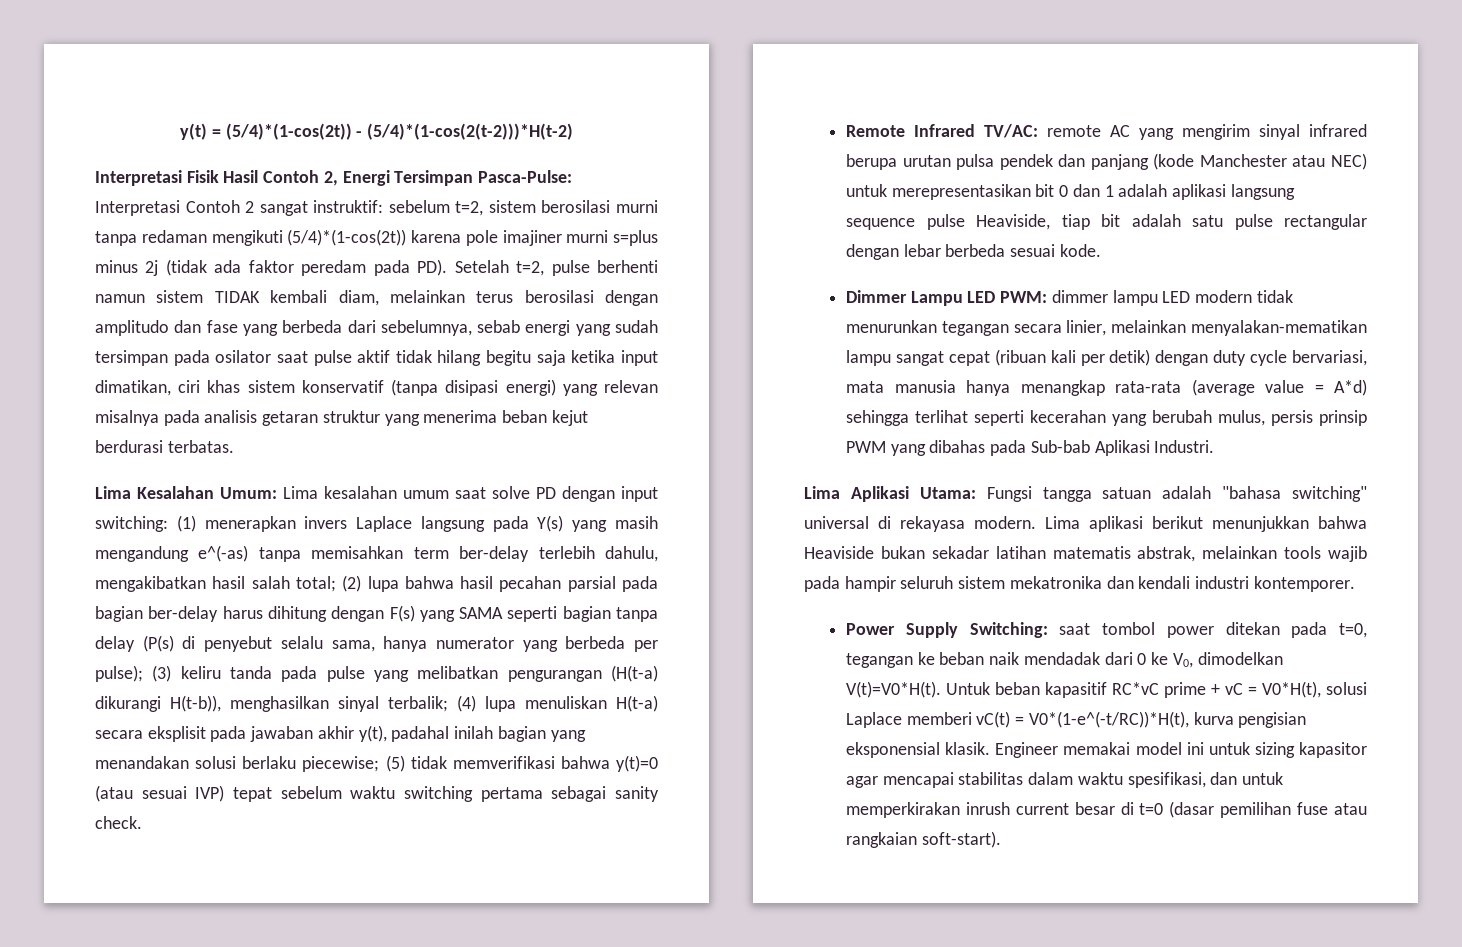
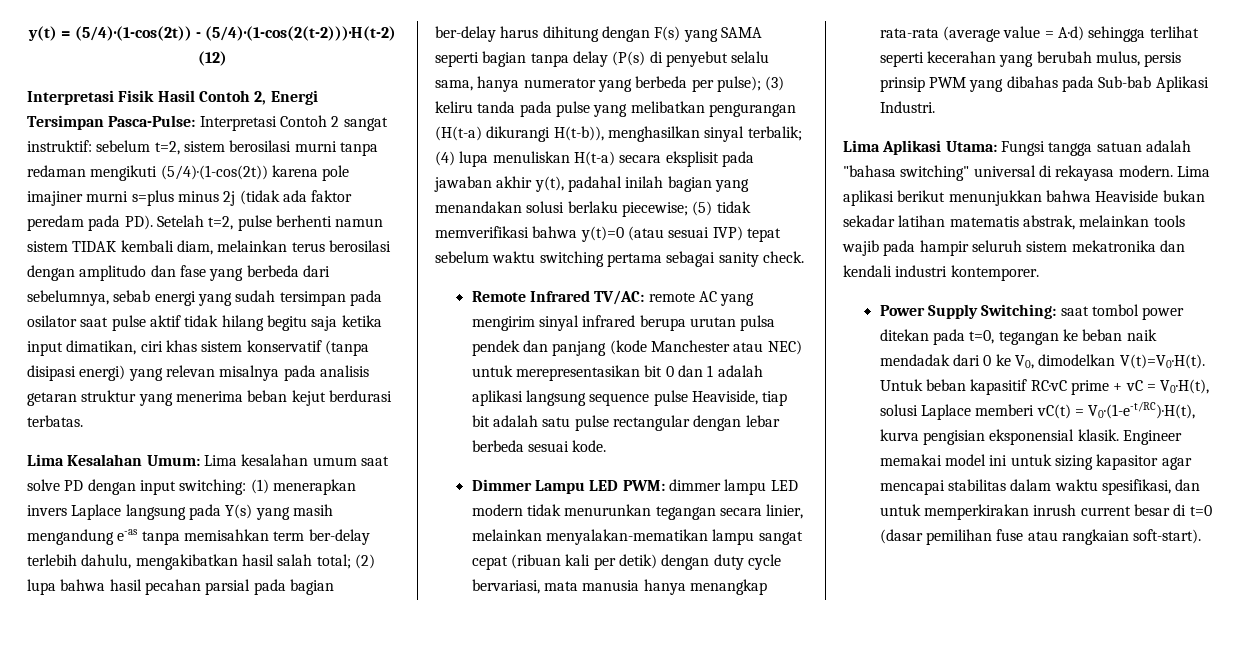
- y(t) = (5/4)*(1-cos(2t)) - (5/4)*(1-cos(2(t-2)))*H(t-2)
+ y(t) = (5/4)·(1-cos(2t)) - (5/4)·(1-cos(2(t-2)))·H(t-2) (12)
- sebelum t=2, sistem berosilasi murni tanpa redaman mengikuti (5/4)*(1-cos(2t)) karena pole imajiner murni s=plus minus 2j (tidak ada faktor peredam pada PD). Setelah t=2, pulse berhenti namun sistem TIDAK kembali diam, melainkan terus berosilasi dengan amplitudo dan fase yang berbeda dari sebelumnya, sebab energi yang sudah tersimpan pada osilator saat pulse aktif tidak hilang begitu saja ketika input dimatikan, ciri khas sistem konservatif (tanpa disipasi energi) yang relevan misalnya pada analisis getaran struktur yang menerima beban kejut berdurasi terbatas.
+ sebelum t=2, sistem berosilasi murni tanpa redaman mengikuti (5/4)·(1-cos(2t)) karena pole imajiner murni s=plus minus 2j (tidak ada faktor peredam pada PD). Setelah t=2, pulse berhenti namun sistem TIDAK kembali diam, melainkan terus berosilasi dengan amplitudo dan fase yang berbeda dari sebelumnya, sebab energi yang sudah tersimpan pada osilator saat pulse aktif tidak hilang begitu saja ketika input dimatikan, ciri khas sistem konservatif (tanpa disipasi energi) yang relevan misalnya pada analisis getaran struktur yang menerima beban kejut berdurasi terbatas.
- (1) menerapkan invers Laplace langsung pada Y(s) yang masih mengandung e^(-as) tanpa memisahkan term ber-delay terlebih dahulu, mengakibatkan hasil salah total;
+ (1) menerapkan invers Laplace langsung pada Y(s) yang masih mengandung e-as tanpa memisahkan term ber-delay terlebih dahulu, mengakibatkan hasil salah total;
- Dimmer Lampu LED PWM: dimmer lampu LED modern tidak menurunkan tegangan secara linier, melainkan menyalakan-mematikan lampu sangat cepat (ribuan kali per detik) dengan duty cycle bervariasi, mata manusia hanya menangkap rata-rata (average value = A*d) sehingga terlihat seperti kecerahan yang berubah mulus, persis prinsip PWM yang dibahas pada Sub-bab Aplikasi Industri.
+ Dimmer Lampu LED PWM: dimmer lampu LED modern tidak menurunkan tegangan secara linier, melainkan menyalakan-mematikan lampu sangat cepat (ribuan kali per detik) dengan duty cycle bervariasi, mata manusia hanya menangkap rata-rata (average value = A·d) sehingga terlihat seperti kecerahan yang berubah mulus, persis prinsip PWM yang dibahas pada Sub-bab Aplikasi Industri.
- Power Supply Switching: saat tombol power ditekan pada t=0, tegangan ke beban naik mendadak dari 0 ke V0, dimodelkan V(t)=V0*H(t).
+ Power Supply Switching: saat tombol power ditekan pada t=0, tegangan ke beban naik mendadak dari 0 ke V0, dimodelkan V(t)=V0·H(t).
- Untuk beban kapasitif RC*vC prime + vC = V0*H(t), solusi Laplace memberi vC(t) = V0*(1-e^(-t/RC))*H(t), kurva pengisian eksponensial klasik.
+ Untuk beban kapasitif RC·vC prime + vC = V0·H(t), solusi Laplace memberi vC(t) = V0·(1-e-t/RC)·H(t), kurva pengisian eksponensial klasik.

